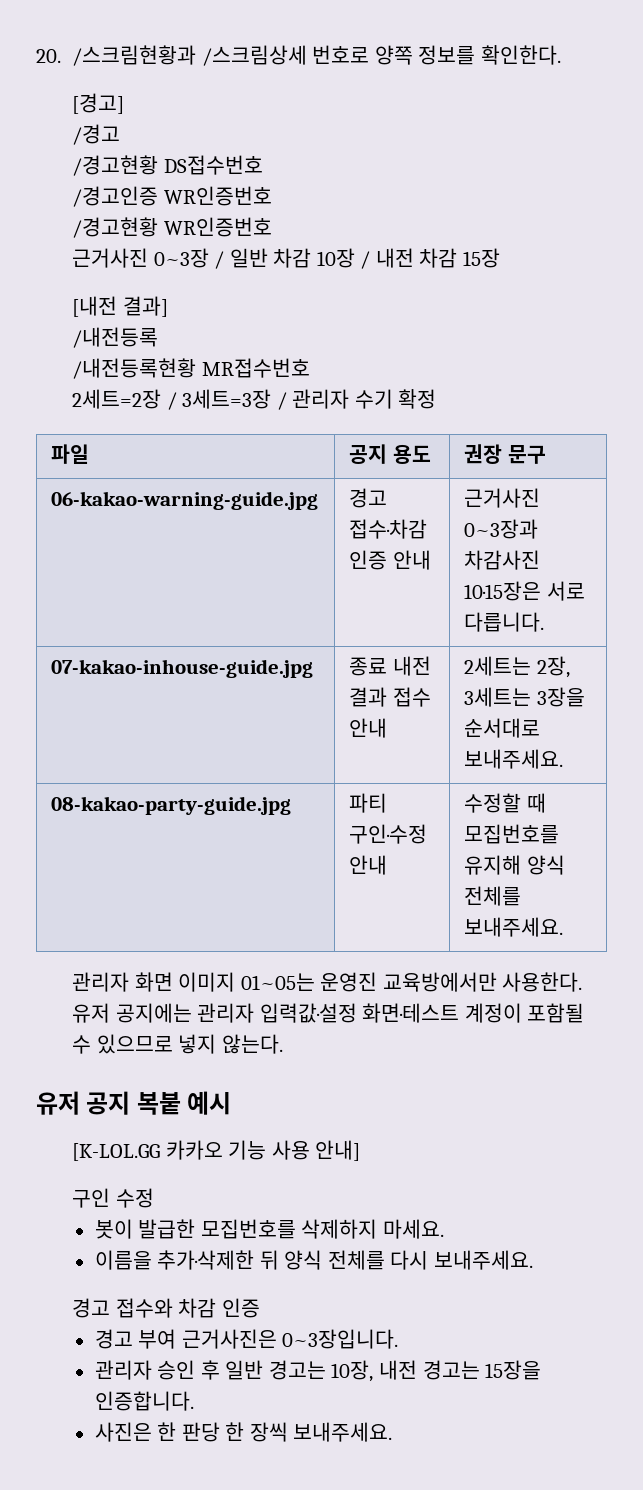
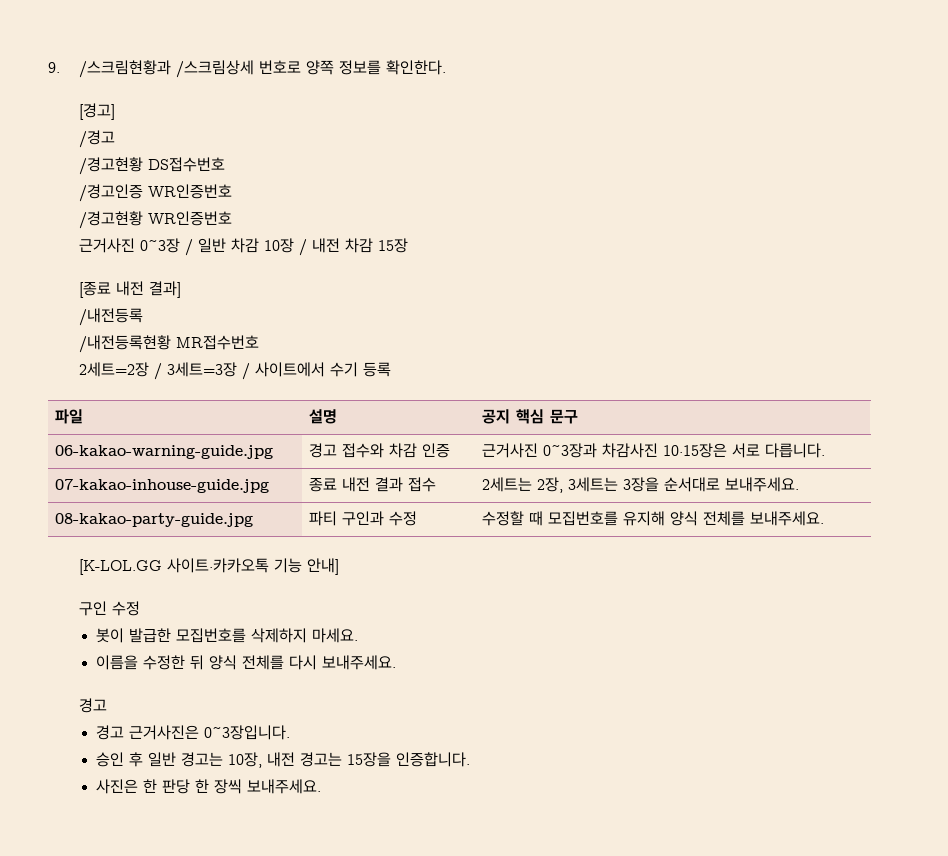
- 20. /스크림현황과 /스크림상세 번호로 양쪽 정보를 확인한다.
+ 9. /스크림현황과 /스크림상세 번호로 양쪽 정보를 확인한다.
- [내전 결과]
+ [종료 내전 결과]
- 2세트=2장 / 3세트=3장 / 관리자 수기 확정
+ 2세트=2장 / 3세트=3장 / 사이트에서 수기 등록
- 파일 | 공지 용도 | 권장 문구
+ 파일 | 설명 | 공지 핵심 문구
- 06-kakao-warning-guide.jpg | 경고 접수·차감 인증 안내 | 근거사진 0~3장과 차감사진 10·15장은 서로 다릅니다.
+ 06-kakao-warning-guide.jpg | 경고 접수와 차감 인증 | 근거사진 0~3장과 차감사진 10·15장은 서로 다릅니다.
- 07-kakao-inhouse-guide.jpg | 종료 내전 결과 접수 안내 | 2세트는 2장, 3세트는 3장을 순서대로 보내주세요.
+ 07-kakao-inhouse-guide.jpg | 종료 내전 결과 접수 | 2세트는 2장, 3세트는 3장을 순서대로 보내주세요.
- 08-kakao-party-guide.jpg | 파티 구인·수정 안내 | 수정할 때 모집번호를 유지해 양식 전체를 보내주세요.
+ 08-kakao-party-guide.jpg | 파티 구인과 수정 | 수정할 때 모집번호를 유지해 양식 전체를 보내주세요.
- 관리자 화면 이미지 01~05는 운영진 교육방에서만 사용한다. 유저 공지에는 관리자 입력값·설정 화면·테스트 계정이 포함될 수 있으므로 넣지 않는다.
- 유저 공지 복붙 예시
- [K-LOL.GG 카카오 기능 사용 안내]
+ [K-LOL.GG 사이트·카카오톡 기능 안내]
- 이름을 추가·삭제한 뒤 양식 전체를 다시 보내주세요.
- 경고 접수와 차감 인증
- 경고 부여 근거사진은 0~3장입니다.
+ 이름을 수정한 뒤 양식 전체를 다시 보내주세요.
+ 경고
+ 경고 근거사진은 0~3장입니다.
- 관리자 승인 후 일반 경고는 10장, 내전 경고는 15장을 인증합니다.
+ 승인 후 일반 경고는 10장, 내전 경고는 15장을 인증합니다.

